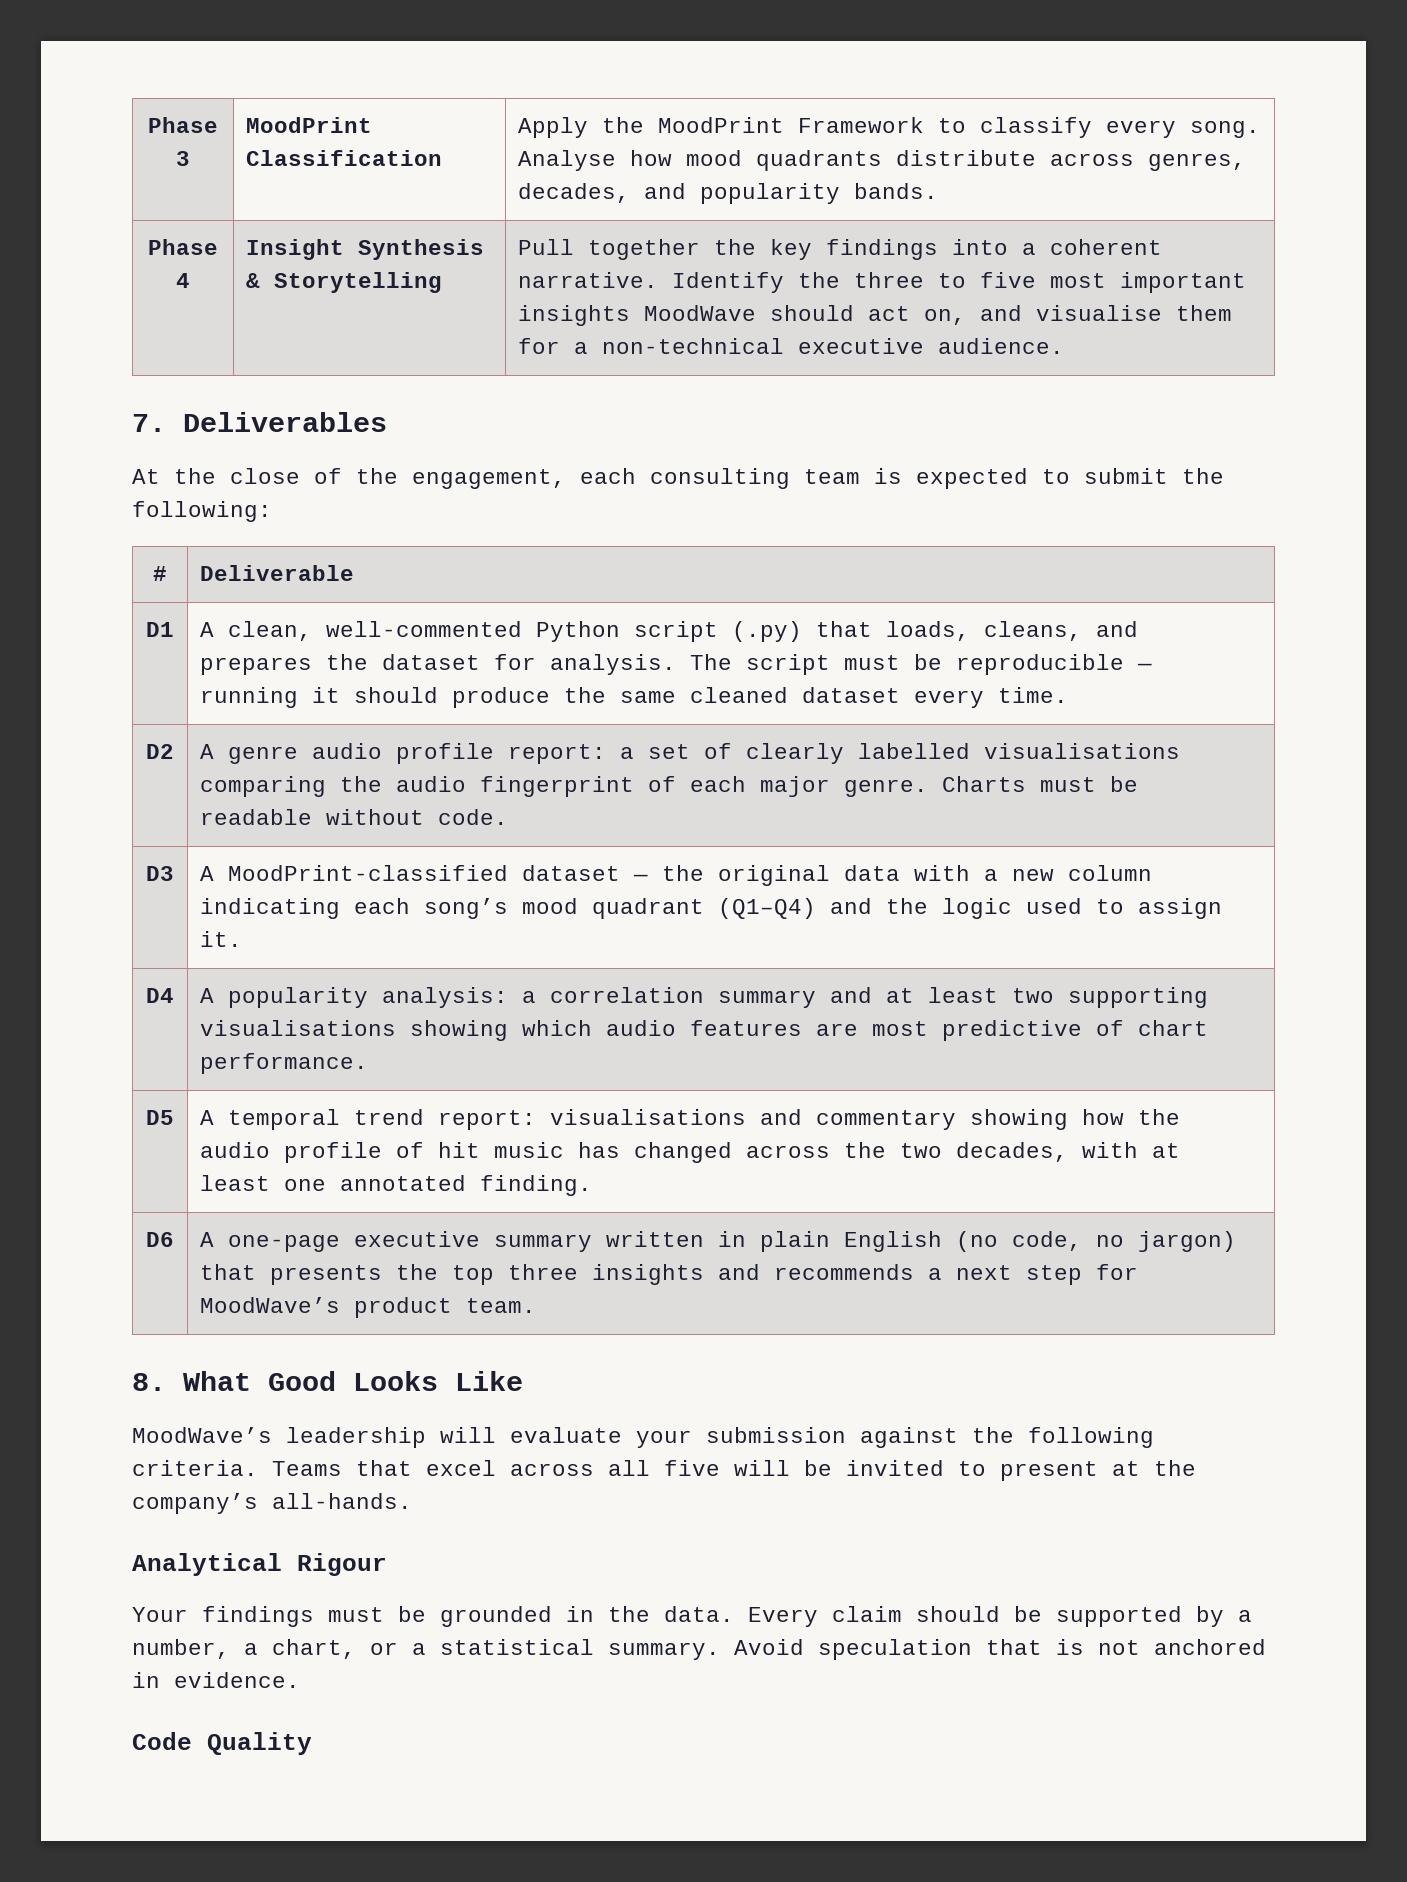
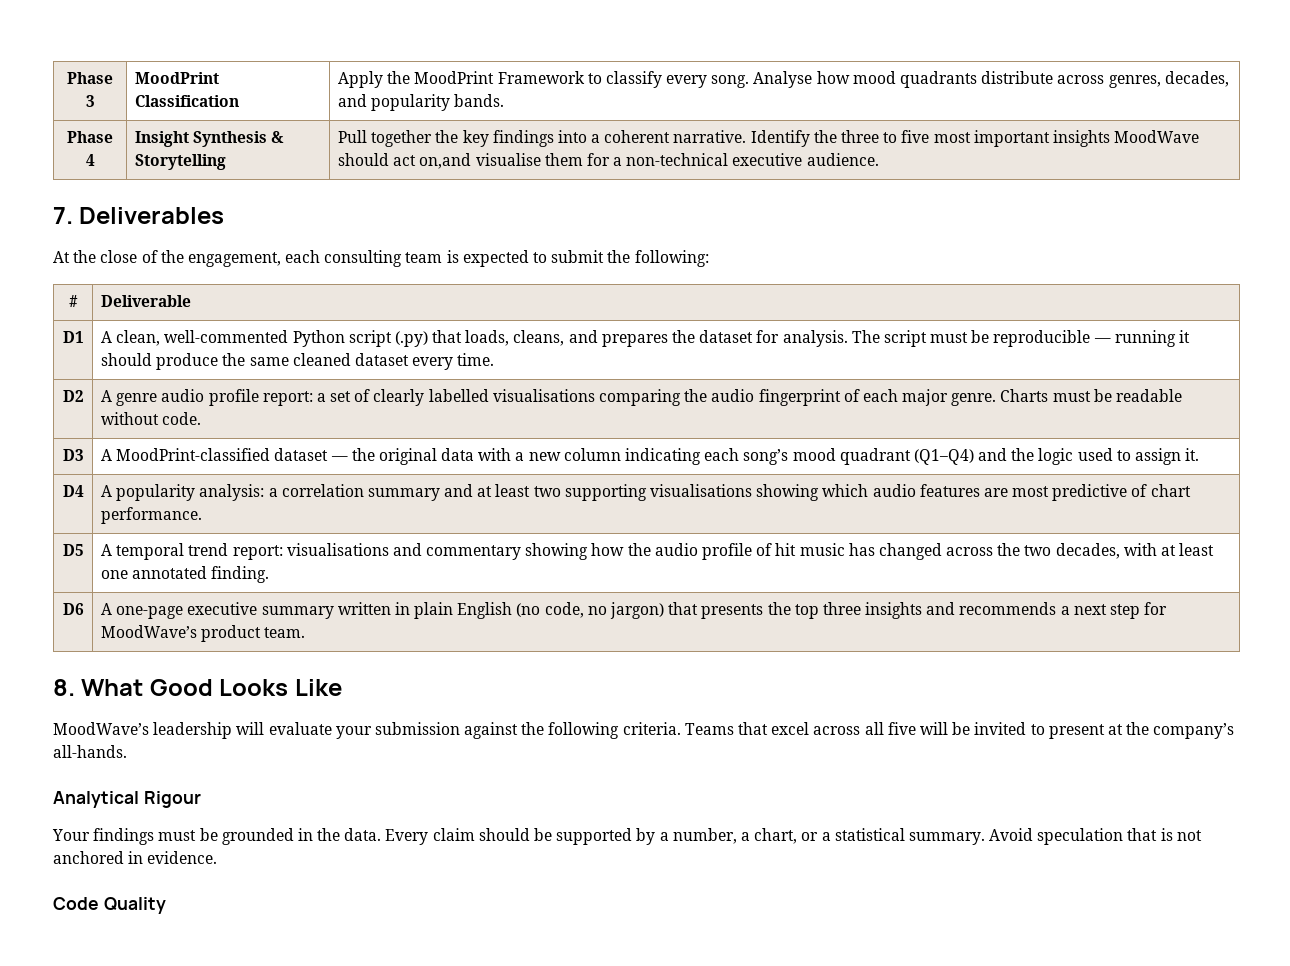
- Phase 4 | Insight Synthesis & Storytelling | Pull together the key findings into a coherent narrative. Identify the three to five most important insights MoodWave should act on, and visualise them for a non-technical executive audience.
+ Phase 4 | Insight Synthesis & Storytelling | Pull together the key findings into a coherent narrative. Identify the three to five most important insights MoodWave should act on,and visualise them for a non-technical executive audience.

